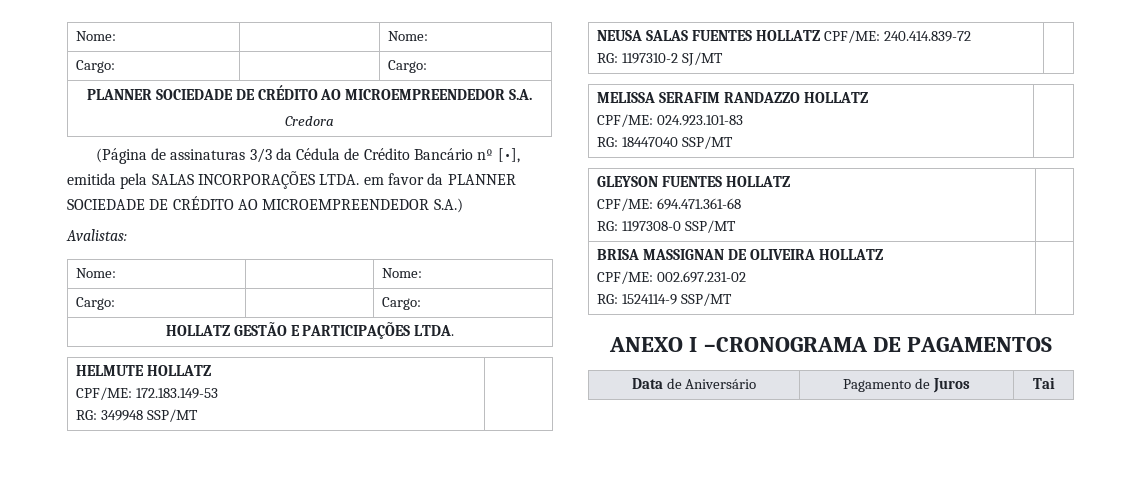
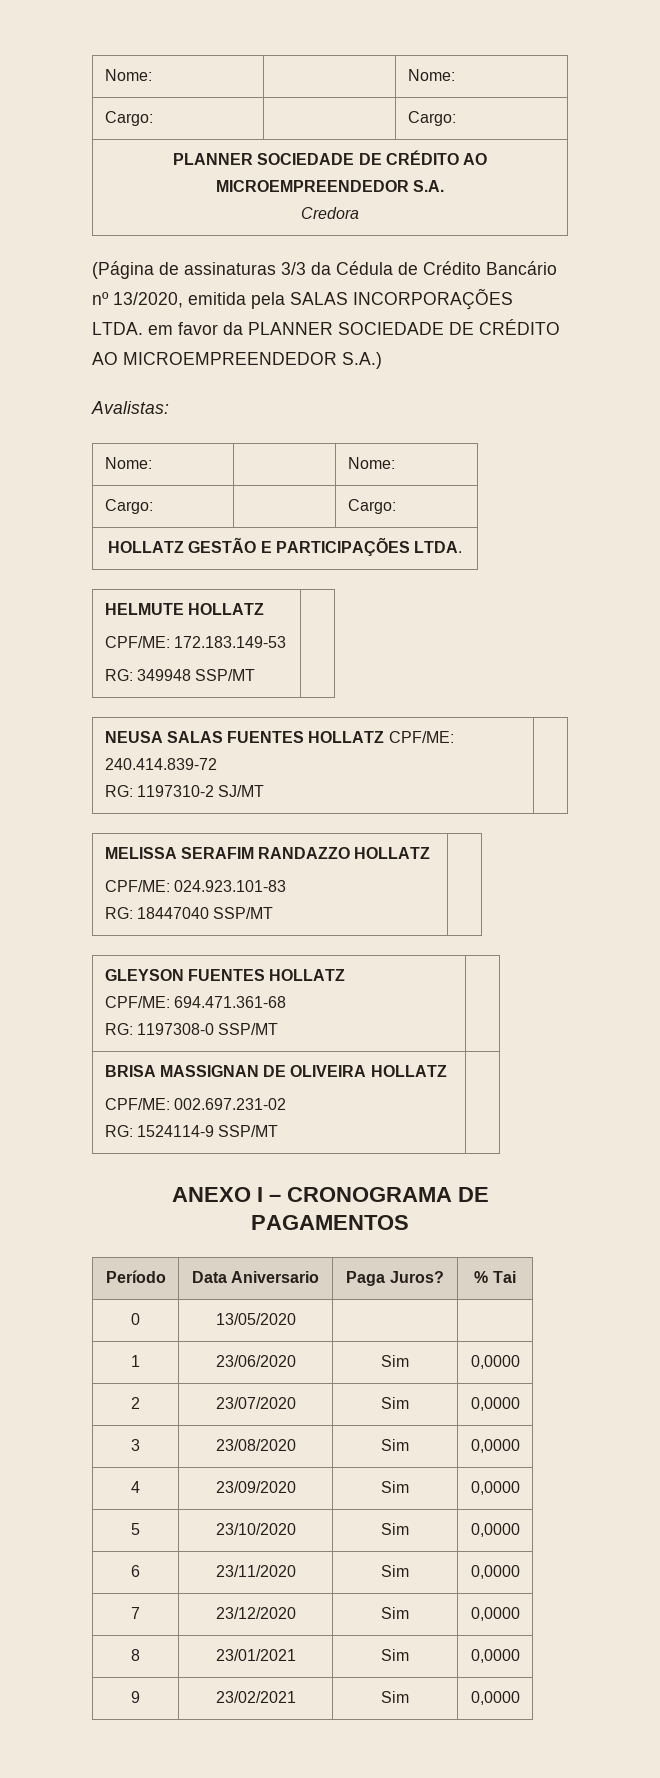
- (Página de assinaturas 3/3 da Cédula de Crédito Bancário nº [•], emitida pela SALAS INCORPORAÇÕES LTDA. em favor da PLANNER SOCIEDADE DE CRÉDITO AO MICROEMPREENDEDOR S.A.)
+ (Página de assinaturas 3/3 da Cédula de Crédito Bancário nº 13/2020, emitida pela SALAS INCORPORAÇÕES LTDA. em favor da PLANNER SOCIEDADE DE CRÉDITO AO MICROEMPREENDEDOR S.A.)
- ANEXO I –CRONOGRAMA DE PAGAMENTOS
+ ANEXO I – CRONOGRAMA DE PAGAMENTOS
- Data de Aniversário | Pagamento de Juros | Tai
+ Período | Data Aniversario | Paga Juros? | % Tai
+ 0 | 13/05/2020 | |
+ 1 | 23/06/2020 | Sim | 0,0000
+ 2 | 23/07/2020 | Sim | 0,0000
+ 3 | 23/08/2020 | Sim | 0,0000
+ 4 | 23/09/2020 | Sim | 0,0000
+ 5 | 23/10/2020 | Sim | 0,0000
+ 6 | 23/11/2020 | Sim | 0,0000
+ 7 | 23/12/2020 | Sim | 0,0000
+ 8 | 23/01/2021 | Sim | 0,0000
+ 9 | 23/02/2021 | Sim | 0,0000

